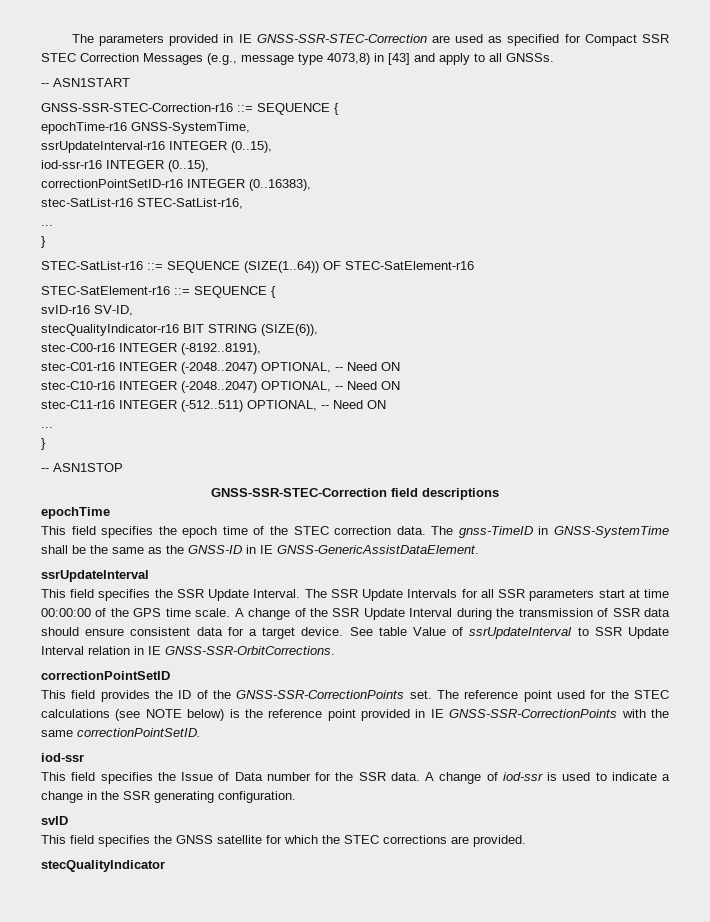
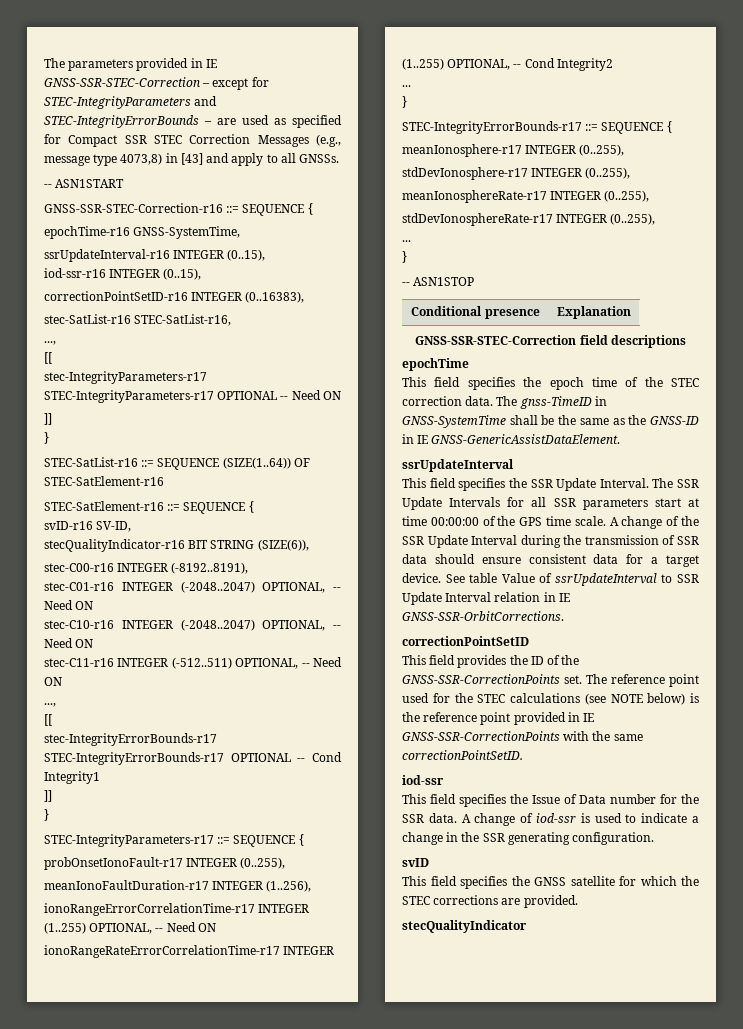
- The parameters provided in IE GNSS-SSR-STEC-Correction are used as specified for Compact SSR STEC Correction Messages (e.g., message type 4073,8) in [43] and apply to all GNSSs.
+ The parameters provided in IE GNSS-SSR-STEC-Correction – except for STEC-IntegrityParameters and STEC-IntegrityErrorBounds – are used as specified for Compact SSR STEC Correction Messages (e.g., message type 4073,8) in [43] and apply to all GNSSs.
  stec-SatList-r16 STEC-SatList-r16,
- ...
+ ...,
+ [[
+ stec-IntegrityParameters-r17 STEC-IntegrityParameters-r17 OPTIONAL -- Need ON
+ ]]
  stec-C11-r16 INTEGER (-512..511) OPTIONAL, -- Need ON
+ ...,
+ [[
+ stec-IntegrityErrorBounds-r17 STEC-IntegrityErrorBounds-r17 OPTIONAL -- Cond Integrity1
+ ]]
+ }
+ STEC-IntegrityParameters-r17 ::= SEQUENCE {
+ probOnsetIonoFault-r17 INTEGER (0..255),
+ meanIonoFaultDuration-r17 INTEGER (1..256),
+ ionoRangeErrorCorrelationTime-r17 INTEGER (1..255) OPTIONAL, -- Need ON
+ ionoRangeRateErrorCorrelationTime-r17 INTEGER (1..255) OPTIONAL, -- Cond Integrity2
+ ...
+ }
+ STEC-IntegrityErrorBounds-r17 ::= SEQUENCE {
+ meanIonosphere-r17 INTEGER (0..255),
+ stdDevIonosphere-r17 INTEGER (0..255),
+ meanIonosphereRate-r17 INTEGER (0..255),
+ stdDevIonosphereRate-r17 INTEGER (0..255),
+ Conditional presence | Explanation

